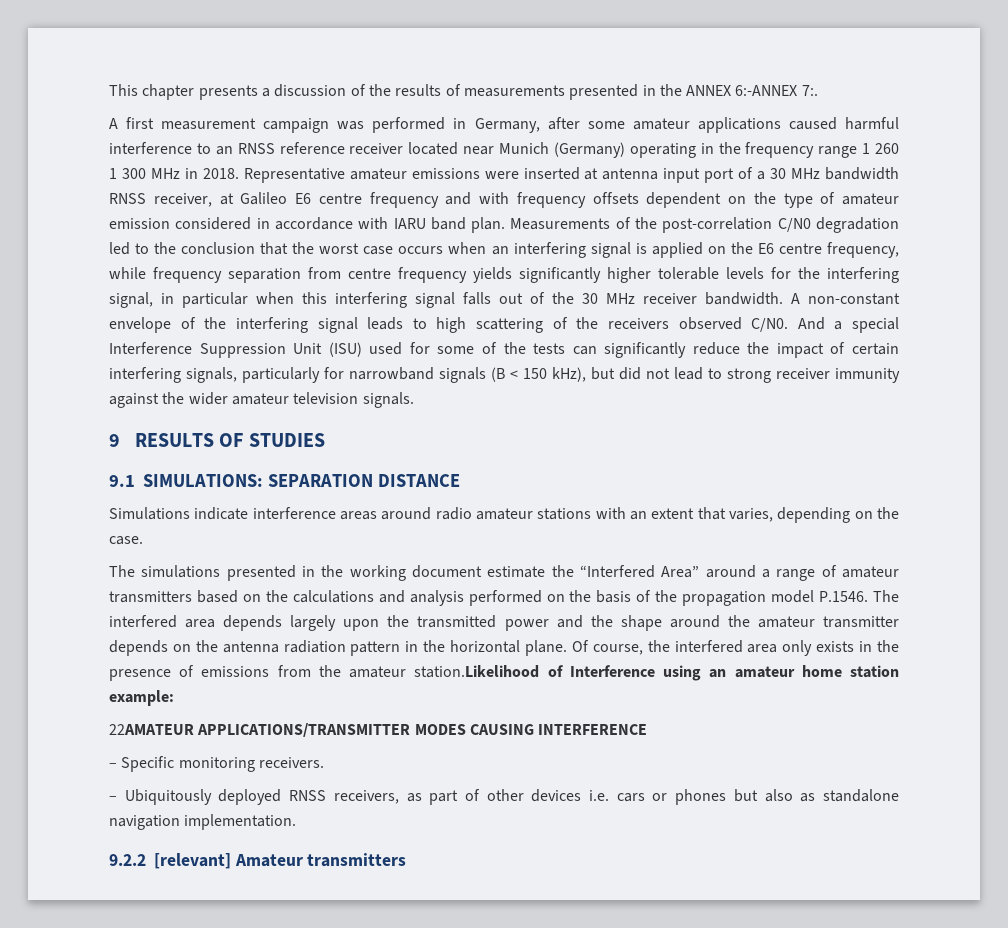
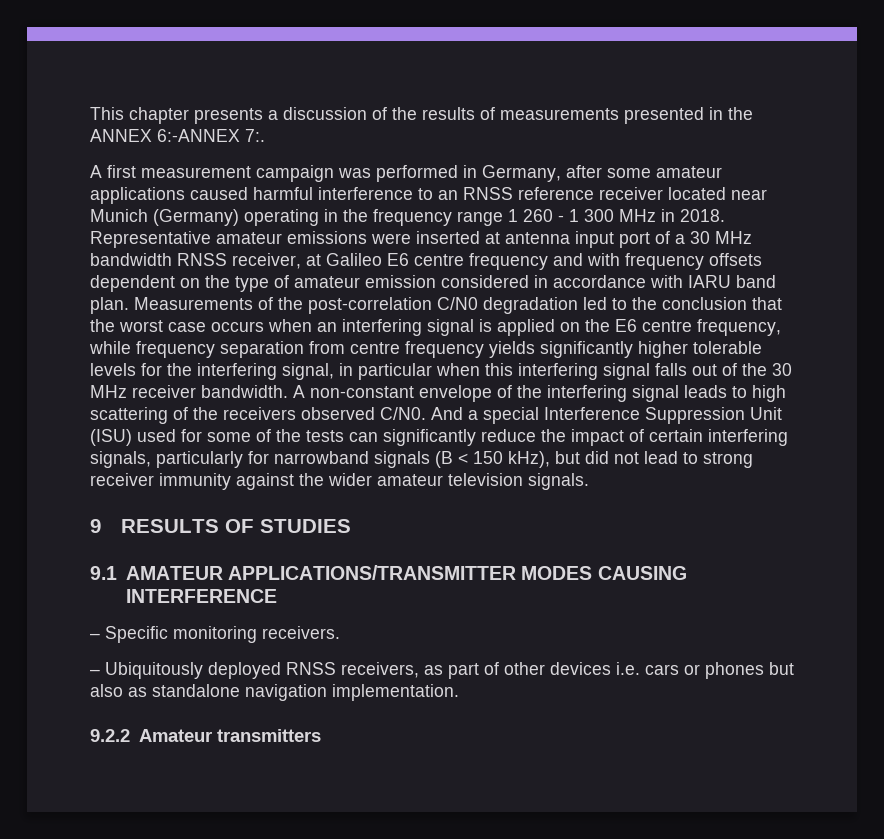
- A first measurement campaign was performed in Germany, after some amateur applications caused harmful interference to an RNSS reference receiver located near Munich (Germany) operating in the frequency range 1 260 1 300 MHz in 2018.
+ A first measurement campaign was performed in Germany, after some amateur applications caused harmful interference to an RNSS reference receiver located near Munich (Germany) operating in the frequency range 1 260 - 1 300 MHz in 2018.
- 9.1 SIMULATIONS: SEPARATION DISTANCE
- Simulations indicate interference areas around radio amateur stations with an extent that varies, depending on the case.
- The simulations presented in the working document estimate the “Interfered Area” around a range of amateur transmitters based on the calculations and analysis performed on the basis of the propagation model P.1546. The interfered area depends largely upon the transmitted power and the shape around the amateur transmitter depends on the antenna radiation pattern in the horizontal plane. Of course, the interfered area only exists in the presence of emissions from the amateur station.Likelihood of Interference using an amateur home station example:
- 22AMATEUR APPLICATIONS/TRANSMITTER MODES CAUSING INTERFERENCE
+ 9.1 AMATEUR APPLICATIONS/TRANSMITTER MODES CAUSING INTERFERENCE
- 9.2.2 [relevant] Amateur transmitters
+ 9.2.2 Amateur transmitters

